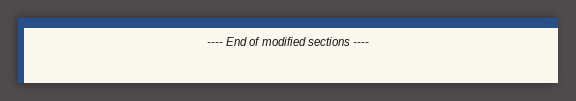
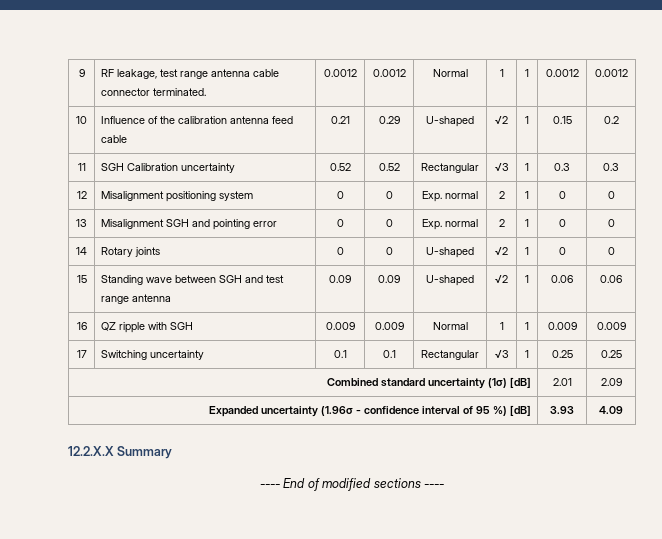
+ 9 | RF leakage, test range antenna cable connector terminated. | 0.0012 | 0.0012 | Normal | 1 | 1 | 0.0012 | 0.0012
+ 10 | Influence of the calibration antenna feed cable | 0.21 | 0.29 | U-shaped | √2 | 1 | 0.15 | 0.2
+ 11 | SGH Calibration uncertainty | 0.52 | 0.52 | Rectangular | √3 | 1 | 0.3 | 0.3
+ 12 | Misalignment positioning system | 0 | 0 | Exp. normal | 2 | 1 | 0 | 0
+ 13 | Misalignment SGH and pointing error | 0 | 0 | Exp. normal | 2 | 1 | 0 | 0
+ 14 | Rotary joints | 0 | 0 | U-shaped | √2 | 1 | 0 | 0
+ 15 | Standing wave between SGH and test range antenna | 0.09 | 0.09 | U-shaped | √2 | 1 | 0.06 | 0.06
+ 16 | QZ ripple with SGH | 0.009 | 0.009 | Normal | 1 | 1 | 0.009 | 0.009
+ 17 | Switching uncertainty | 0.1 | 0.1 | Rectangular | √3 | 1 | 0.25 | 0.25
+ Combined standard uncertainty (1σ) [dB] | 2.01 | 2.09
+ Expanded uncertainty (1.96σ - confidence interval of 95 %) [dB] | 3.93 | 4.09
+ 12.2.X.X Summary

